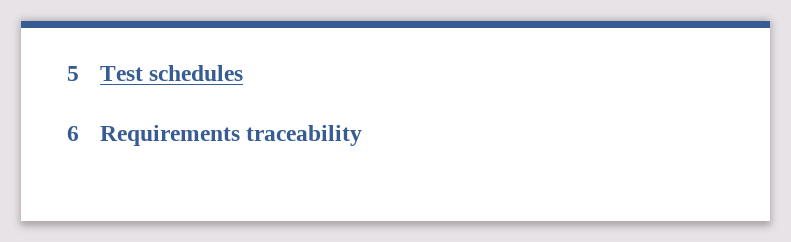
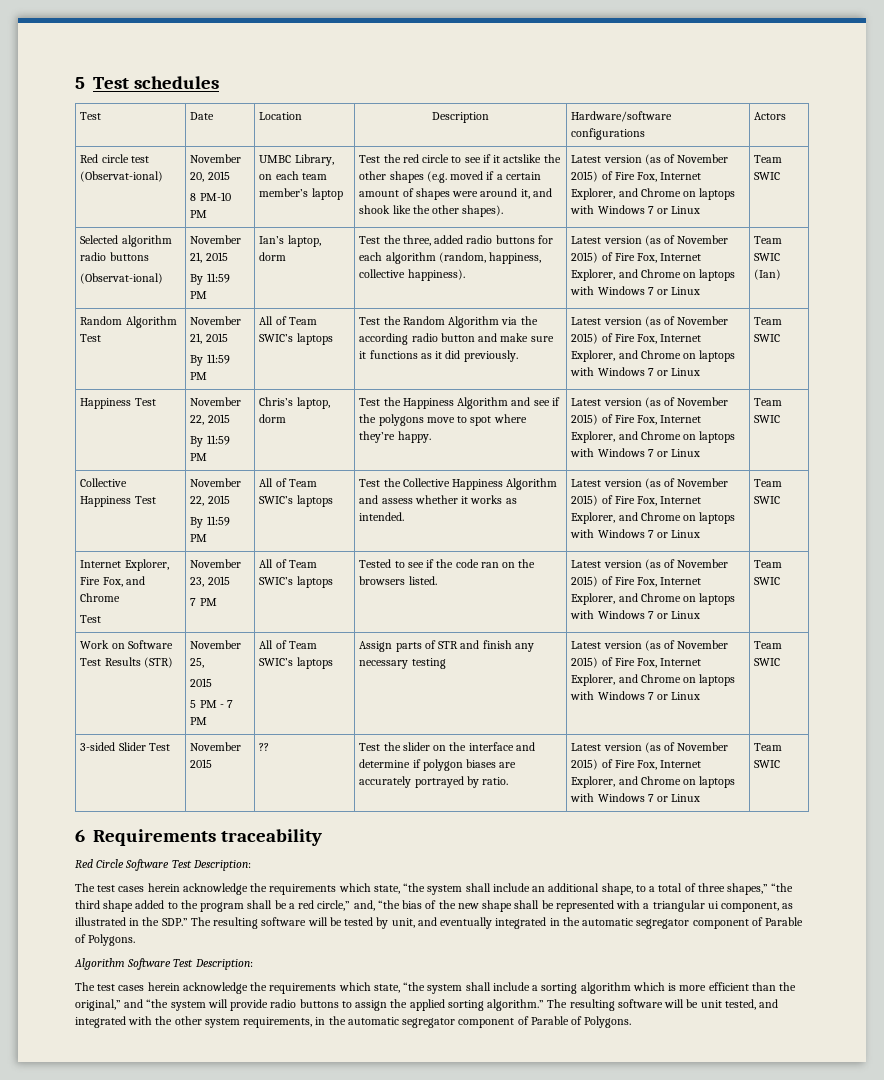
+ Test | Date | Location | Description | Hardware/software configurations | Actors
+ Red circle test (Observat-ional) | November 20, 2015
+ 8 PM-10 PM | UMBC Library, on each team member’s laptop | Test the red circle to see if it actslike the other shapes (e.g. moved if a certain amount of shapes were around it, and shook like the other shapes). | Latest version (as of November 2015) of Fire Fox, Internet Explorer, and Chrome on laptops with Windows 7 or Linux | Team SWIC
+ Selected algorithm radio buttons
+ (Observat-ional) | November 21, 2015
+ By 11:59 PM | Ian’s laptop, dorm | Test the three, added radio buttons for each algorithm (random, happiness, collective happiness). | Latest version (as of November 2015) of Fire Fox, Internet Explorer, and Chrome on laptops with Windows 7 or Linux | Team SWIC (Ian)
+ Random Algorithm Test | November 21, 2015
+ By 11:59 PM | All of Team SWIC’s laptops | Test the Random Algorithm via the according radio button and make sure it functions as it did previously. | Latest version (as of November 2015) of Fire Fox, Internet Explorer, and Chrome on laptops with Windows 7 or Linux | Team SWIC
+ Happiness Test | November 22, 2015
+ By 11:59 PM | Chris’s laptop, dorm | Test the Happiness Algorithm and see if the polygons move to spot where they’re happy. | Latest version (as of November 2015) of Fire Fox, Internet Explorer, and Chrome on laptops with Windows 7 or Linux | Team SWIC
+ Collective Happiness Test | November 22, 2015
+ By 11:59 PM | All of Team SWIC’s laptops | Test the Collective Happiness Algorithm and assess whether it works as intended. | Latest version (as of November 2015) of Fire Fox, Internet Explorer, and Chrome on laptops with Windows 7 or Linux | Team SWIC
+ Internet Explorer, Fire Fox, and Chrome
+ Test | November 23, 2015
+ 7 PM | All of Team SWIC’s laptops | Tested to see if the code ran on the browsers listed. | Latest version (as of November 2015) of Fire Fox, Internet Explorer, and Chrome on laptops with Windows 7 or Linux | Team SWIC
+ Work on Software Test Results (STR) | November 25,
+ 2015
+ 5 PM - 7 PM | All of Team SWIC’s laptops | Assign parts of STR and finish any necessary testing | Latest version (as of November 2015) of Fire Fox, Internet Explorer, and Chrome on laptops with Windows 7 or Linux | Team SWIC
+ 3-sided Slider Test | November 2015 | ?? | Test the slider on the interface and determine if polygon biases are accurately portrayed by ratio. | Latest version (as of November 2015) of Fire Fox, Internet Explorer, and Chrome on laptops with Windows 7 or Linux | Team SWIC
  6 Requirements traceability
+ Red Circle Software Test Description:
+ The test cases herein acknowledge the requirements which state, “the system shall include an additional shape, to a total of three shapes,” “the third shape added to the program shall be a red circle,” and, “the bias of the new shape shall be represented with a triangular ui component, as illustrated in the SDP.” The resulting software will be tested by unit, and eventually integrated in the automatic segregator component of Parable of Polygons.
+ Algorithm Software Test Description:
+ The test cases herein acknowledge the requirements which state, “the system shall include a sorting algorithm which is more efficient than the original,” and “the system will provide radio buttons to assign the applied sorting algorithm.” The resulting software will be unit tested, and integrated with the other system requirements, in the automatic segregator component of Parable of Polygons.

